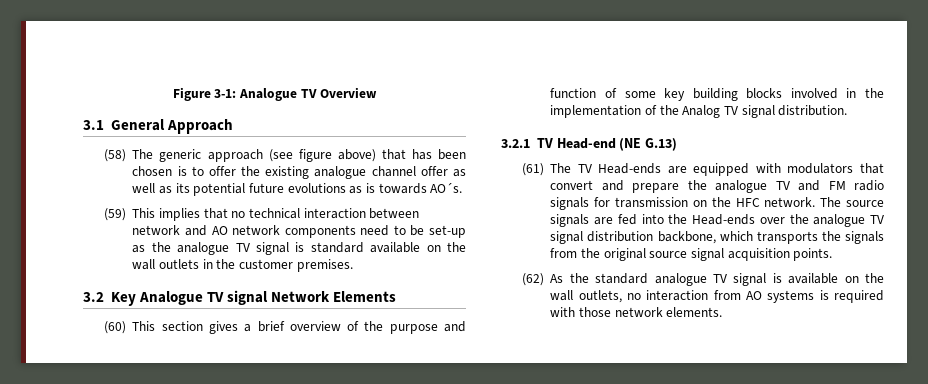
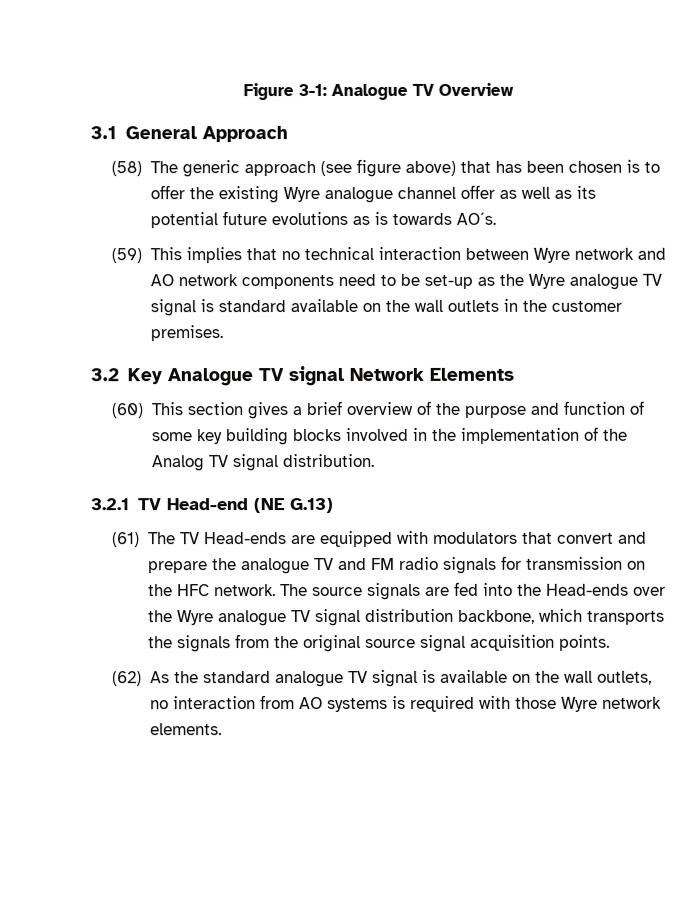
- (58) The generic approach (see figure above) that has been chosen is to offer the existing analogue channel offer as well as its potential future evolutions as is towards AO´s.
+ (58) The generic approach (see figure above) that has been chosen is to offer the existing Wyre analogue channel offer as well as its potential future evolutions as is towards AO´s.
- (59) This implies that no technical interaction between network and AO network components need to be set-up as the analogue TV signal is standard available on the wall outlets in the customer premises.
+ (59) This implies that no technical interaction between Wyre network and AO network components need to be set-up as the Wyre analogue TV signal is standard available on the wall outlets in the customer premises.
- The source signals are fed into the Head-ends over the analogue TV signal distribution backbone, which transports the signals from the original source signal acquisition points.
+ The source signals are fed into the Head-ends over the Wyre analogue TV signal distribution backbone, which transports the signals from the original source signal acquisition points.
- (62) As the standard analogue TV signal is available on the wall outlets, no interaction from AO systems is required with those network elements.
+ (62) As the standard analogue TV signal is available on the wall outlets, no interaction from AO systems is required with those Wyre network elements.

